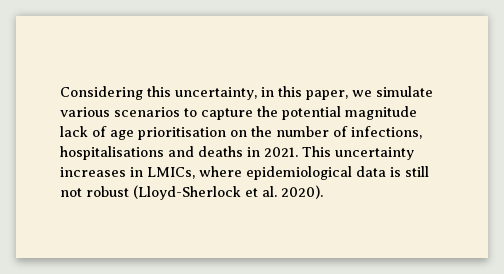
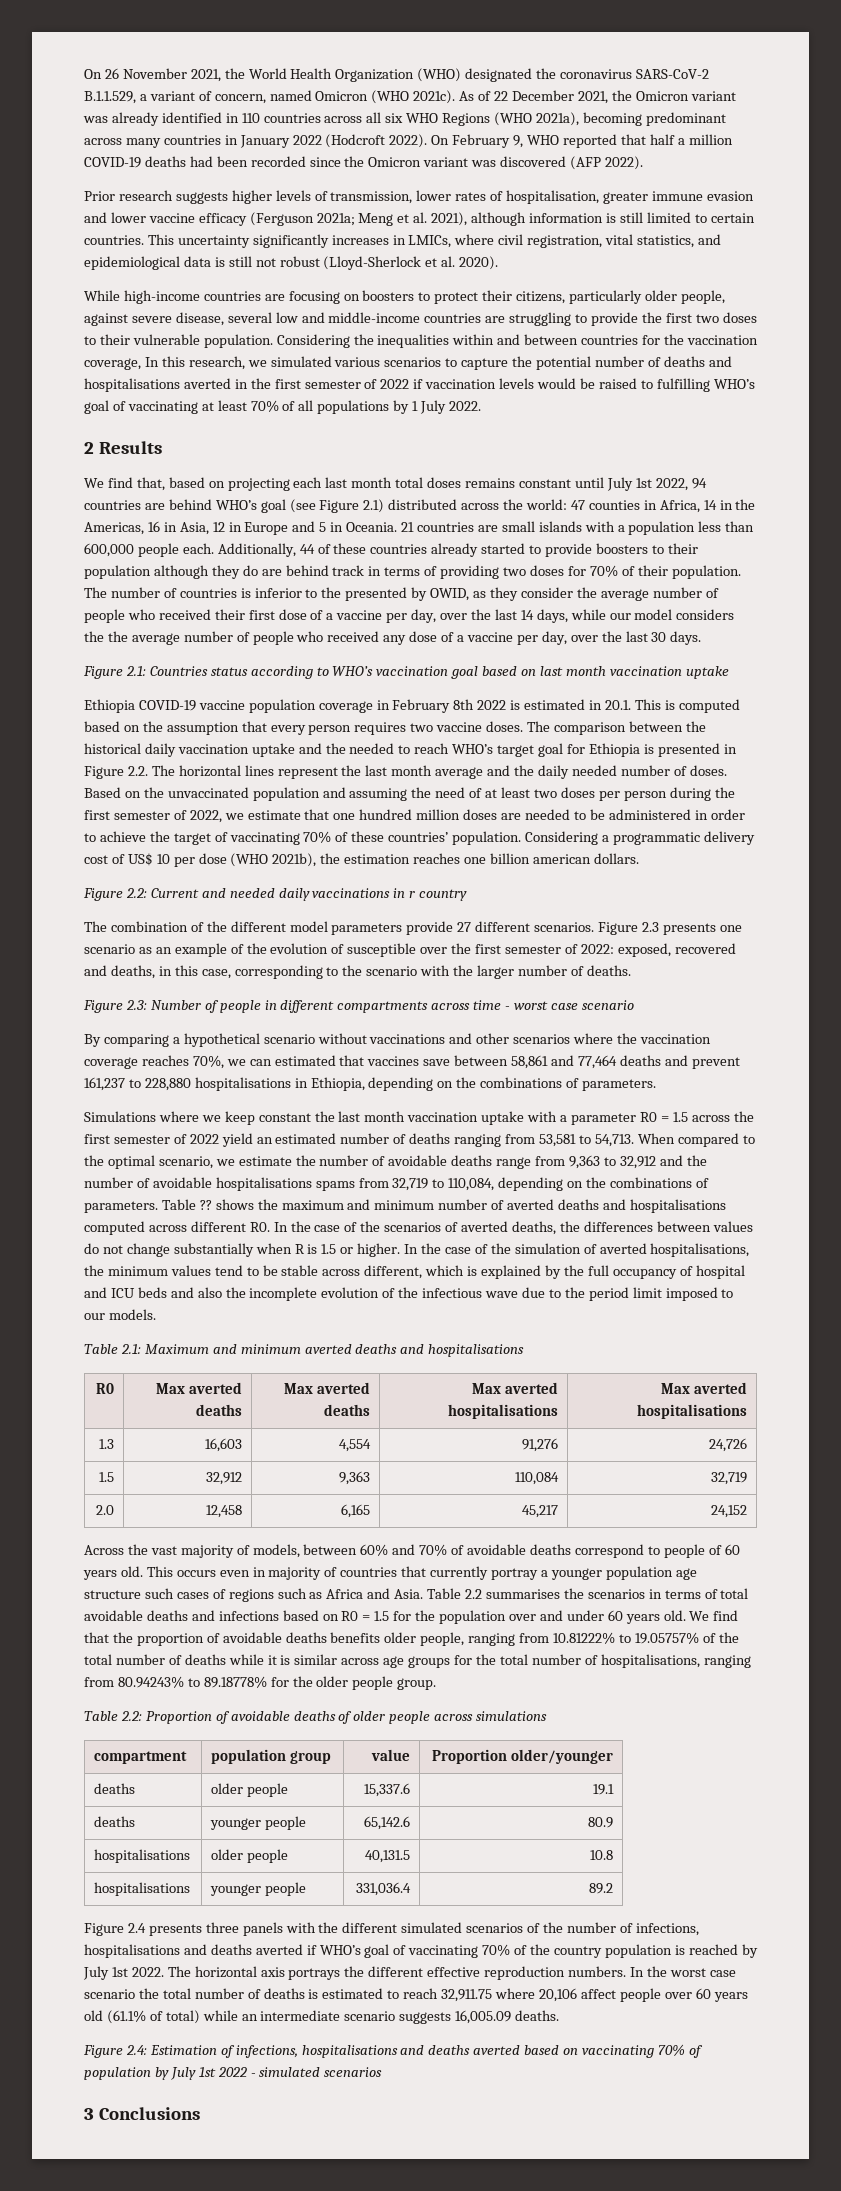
- Considering this uncertainty, in this paper, we simulate various scenarios to capture the potential magnitude lack of age prioritisation on the number of infections, hospitalisations and deaths in 2021.
+ On 26 November 2021, the World Health Organization (WHO) designated the coronavirus SARS-CoV-2 B.1.1.529, a variant of concern, named Omicron (WHO 2021c). As of 22 December 2021, the Omicron variant was already identified in 110 countries across all six WHO Regions (WHO 2021a), becoming predominant across many countries in January 2022 (Hodcroft 2022). On February 9, WHO reported that half a million COVID-19 deaths had been recorded since the Omicron variant was discovered (AFP 2022).
+ Prior research suggests higher levels of transmission, lower rates of hospitalisation, greater immune evasion and lower vaccine efficacy (Ferguson 2021a; Meng et al. 2021), although information is still limited to certain countries.
- This uncertainty increases in LMICs, where epidemiological data is still not robust (Lloyd-Sherlock et al. 2020).
+ This uncertainty significantly increases in LMICs, where civil registration, vital statistics, and epidemiological data is still not robust (Lloyd-Sherlock et al. 2020).
+ While high-income countries are focusing on boosters to protect their citizens, particularly older people, against severe disease, several low and middle-income countries are struggling to provide the first two doses to their vulnerable population. Considering the inequalities within and between countries for the vaccination coverage, In this research, we simulated various scenarios to capture the potential number of deaths and hospitalisations averted in the first semester of 2022 if vaccination levels would be raised to fulfilling WHO’s goal of vaccinating at least 70% of all populations by 1 July 2022.
+ 2 Results
+ We find that, based on projecting each last month total doses remains constant until July 1st 2022, 94 countries are behind WHO’s goal (see Figure 2.1) distributed across the world: 47 counties in Africa, 14 in the Americas, 16 in Asia, 12 in Europe and 5 in Oceania. 21 countries are small islands with a population less than 600,000 people each. Additionally, 44 of these countries already started to provide boosters to their population although they do are behind track in terms of providing two doses for 70% of their population. The number of countries is inferior to the presented by OWID, as they consider the average number of people who received their first dose of a vaccine per day, over the last 14 days, while our model considers the the average number of people who received any dose of a vaccine per day, over the last 30 days.
+ Figure 2.1: Countries status according to WHO’s vaccination goal based on last month vaccination uptake
+ Ethiopia COVID-19 vaccine population coverage in February 8th 2022 is estimated in 20.1. This is computed based on the assumption that every person requires two vaccine doses. The comparison between the historical daily vaccination uptake and the needed to reach WHO’s target goal for Ethiopia is presented in Figure 2.2. The horizontal lines represent the last month average and the daily needed number of doses. Based on the unvaccinated population and assuming the need of at least two doses per person during the first semester of 2022, we estimate that one hundred million doses are needed to be administered in order to achieve the target of vaccinating 70% of these countries’ population. Considering a programmatic delivery cost of US$ 10 per dose (WHO 2021b), the estimation reaches one billion american dollars.
+ Figure 2.2: Current and needed daily vaccinations in r country
+ The combination of the different model parameters provide 27 different scenarios. Figure 2.3 presents one scenario as an example of the evolution of susceptible over the first semester of 2022: exposed, recovered and deaths, in this case, corresponding to the scenario with the larger number of deaths.
+ Figure 2.3: Number of people in different compartments across time - worst case scenario
+ By comparing a hypothetical scenario without vaccinations and other scenarios where the vaccination coverage reaches 70%, we can estimated that vaccines save between 58,861 and 77,464 deaths and prevent 161,237 to 228,880 hospitalisations in Ethiopia, depending on the combinations of parameters.
+ Simulations where we keep constant the last month vaccination uptake with a parameter R0 = 1.5 across the first semester of 2022 yield an estimated number of deaths ranging from 53,581 to 54,713. When compared to the optimal scenario, we estimate the number of avoidable deaths range from 9,363 to 32,912 and the number of avoidable hospitalisations spams from 32,719 to 110,084, depending on the combinations of parameters. Table ?? shows the maximum and minimum number of averted deaths and hospitalisations computed across different R0. In the case of the scenarios of averted deaths, the differences between values do not change substantially when R is 1.5 or higher. In the case of the simulation of averted hospitalisations, the minimum values tend to be stable across different, which is explained by the full occupancy of hospital and ICU beds and also the incomplete evolution of the infectious wave due to the period limit imposed to our models.
+ Table 2.1: Maximum and minimum averted deaths and hospitalisations
+ R0 | Max averted deaths | Max averted deaths | Max averted hospitalisations | Max averted hospitalisations
+ 1.3 | 16,603 | 4,554 | 91,276 | 24,726
+ 1.5 | 32,912 | 9,363 | 110,084 | 32,719
+ 2.0 | 12,458 | 6,165 | 45,217 | 24,152
+ Across the vast majority of models, between 60% and 70% of avoidable deaths correspond to people of 60 years old. This occurs even in majority of countries that currently portray a younger population age structure such cases of regions such as Africa and Asia. Table 2.2 summarises the scenarios in terms of total avoidable deaths and infections based on R0 = 1.5 for the population over and under 60 years old. We find that the proportion of avoidable deaths benefits older people, ranging from 10.81222% to 19.05757% of the total number of deaths while it is similar across age groups for the total number of hospitalisations, ranging from 80.94243% to 89.18778% for the older people group.
+ Table 2.2: Proportion of avoidable deaths of older people across simulations
+ compartment | population group | value | Proportion older/younger
+ deaths | older people | 15,337.6 | 19.1
+ deaths | younger people | 65,142.6 | 80.9
+ hospitalisations | older people | 40,131.5 | 10.8
+ hospitalisations | younger people | 331,036.4 | 89.2
+ Figure 2.4 presents three panels with the different simulated scenarios of the number of infections, hospitalisations and deaths averted if WHO’s goal of vaccinating 70% of the country population is reached by July 1st 2022. The horizontal axis portrays the different effective reproduction numbers. In the worst case scenario the total number of deaths is estimated to reach 32,911.75 where 20,106 affect people over 60 years old (61.1% of total) while an intermediate scenario suggests 16,005.09 deaths.
+ Figure 2.4: Estimation of infections, hospitalisations and deaths averted based on vaccinating 70% of population by July 1st 2022 - simulated scenarios
+ 3 Conclusions

